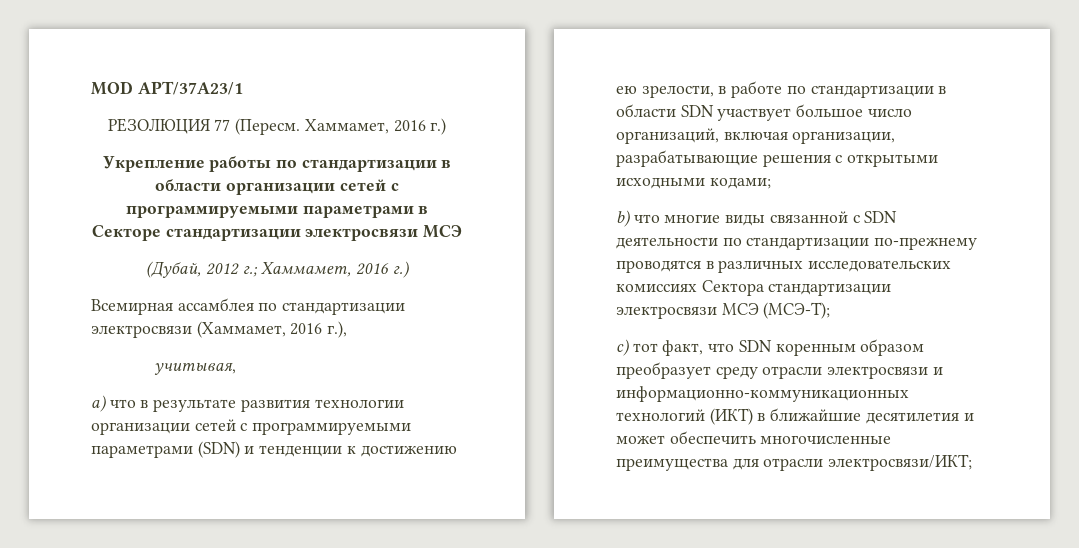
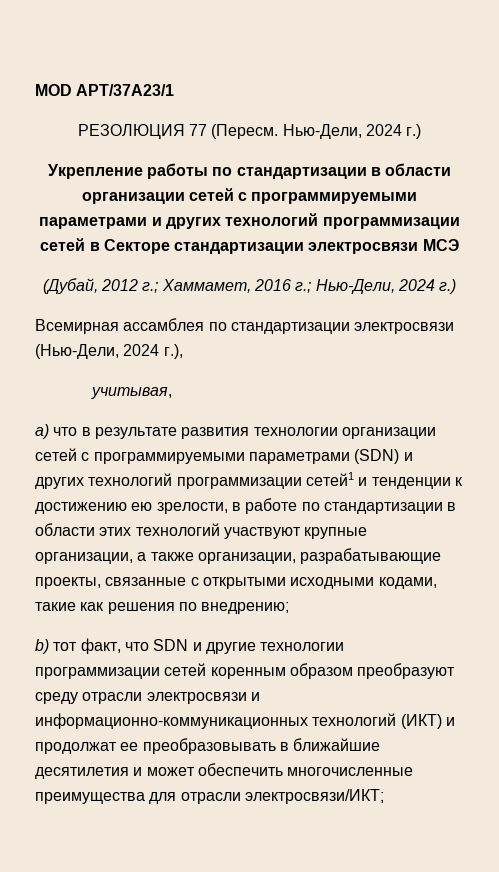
- РЕЗОЛЮЦИЯ 77 (Пересм. Хаммамет, 2016 г.)
+ РЕЗОЛЮЦИЯ 77 (Пересм. Нью-Дели, 2024 г.)
- Укрепление работы по стандартизации в области организации сетей с программируемыми параметрами в Секторе стандартизации электросвязи МСЭ
+ Укрепление работы по стандартизации в области организации сетей с программируемыми параметрами и других технологий программизации сетей в Секторе стандартизации электросвязи МСЭ
- (Дубай, 2012 г.; Хаммамет, 2016 г.)
+ (Дубай, 2012 г.; Хаммамет, 2016 г.; Нью-Дели, 2024 г.)
- Всемирная ассамблея по стандартизации электросвязи (Хаммамет, 2016 г.),
+ Всемирная ассамблея по стандартизации электросвязи (Нью-Дели, 2024 г.),
- a) что в результате развития технологии организации сетей с программируемыми параметрами (SDN) и тенденции к достижению ею зрелости, в работе по стандартизации в области SDN участвует большое число организаций, включая организации, разрабатывающие решения с открытыми исходными кодами;
- b) что многие виды связанной с SDN деятельности по стандартизации по-прежнему проводятся в различных исследовательских комиссиях Сектора стандартизации электросвязи МСЭ (МСЭ-T);
- с) тот факт, что SDN коренным образом преобразует среду отрасли электросвязи и информационно-коммуникационных технологий (ИКТ) в ближайшие десятилетия и может обеспечить многочисленные преимущества для отрасли электросвязи/ИКТ;
+ a) что в результате развития технологии организации сетей с программируемыми параметрами (SDN) и других технологий программизации сетей1 и тенденции к достижению ею зрелости, в работе по стандартизации в области этих технологий участвуют крупные организации, а также организации, разрабатывающие проекты, связанные с открытыми исходными кодами, такие как решения по внедрению;
+ b) тот факт, что SDN и другие технологии программизации сетей коренным образом преобразуют среду отрасли электросвязи и информационно-коммуникационных технологий (ИКТ) и продолжат ее преобразовывать в ближайшие десятилетия и может обеспечить многочисленные преимущества для отрасли электросвязи/ИКТ;

